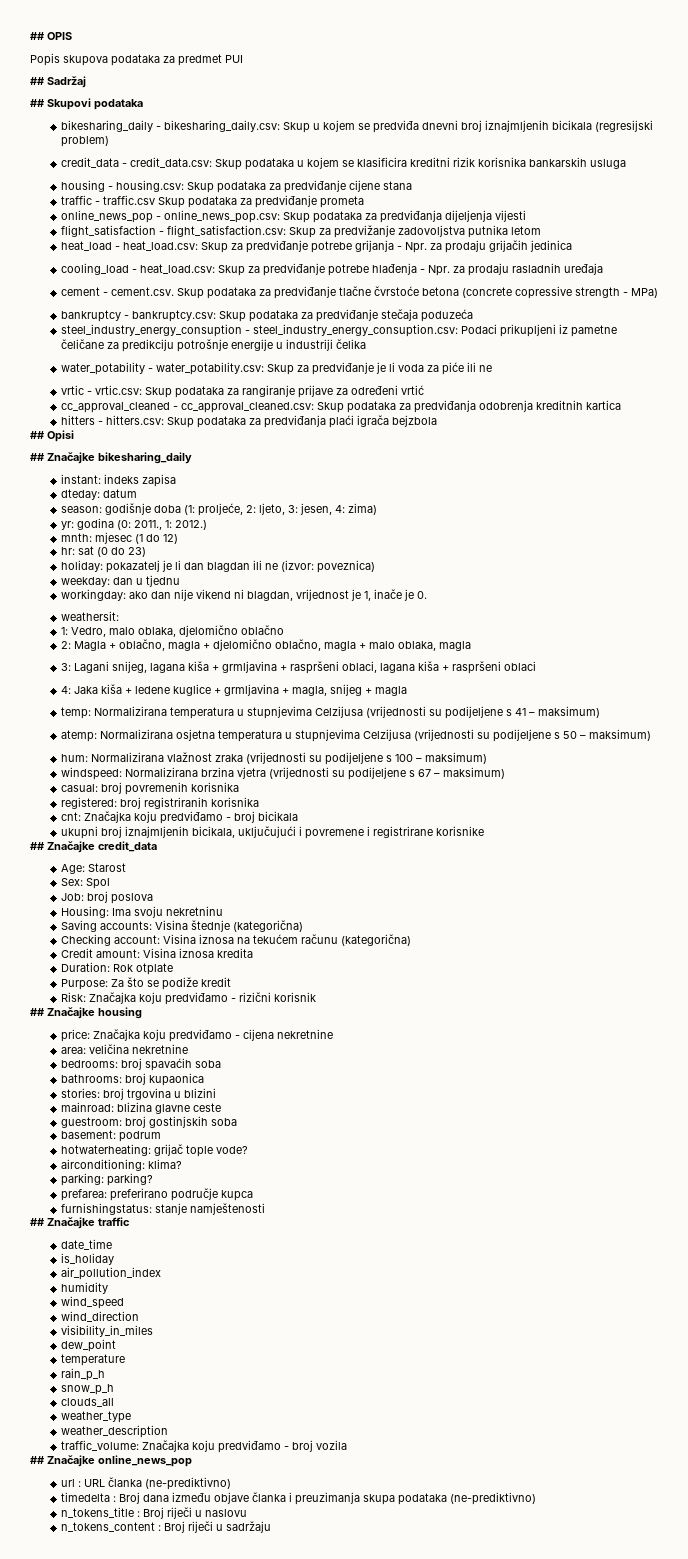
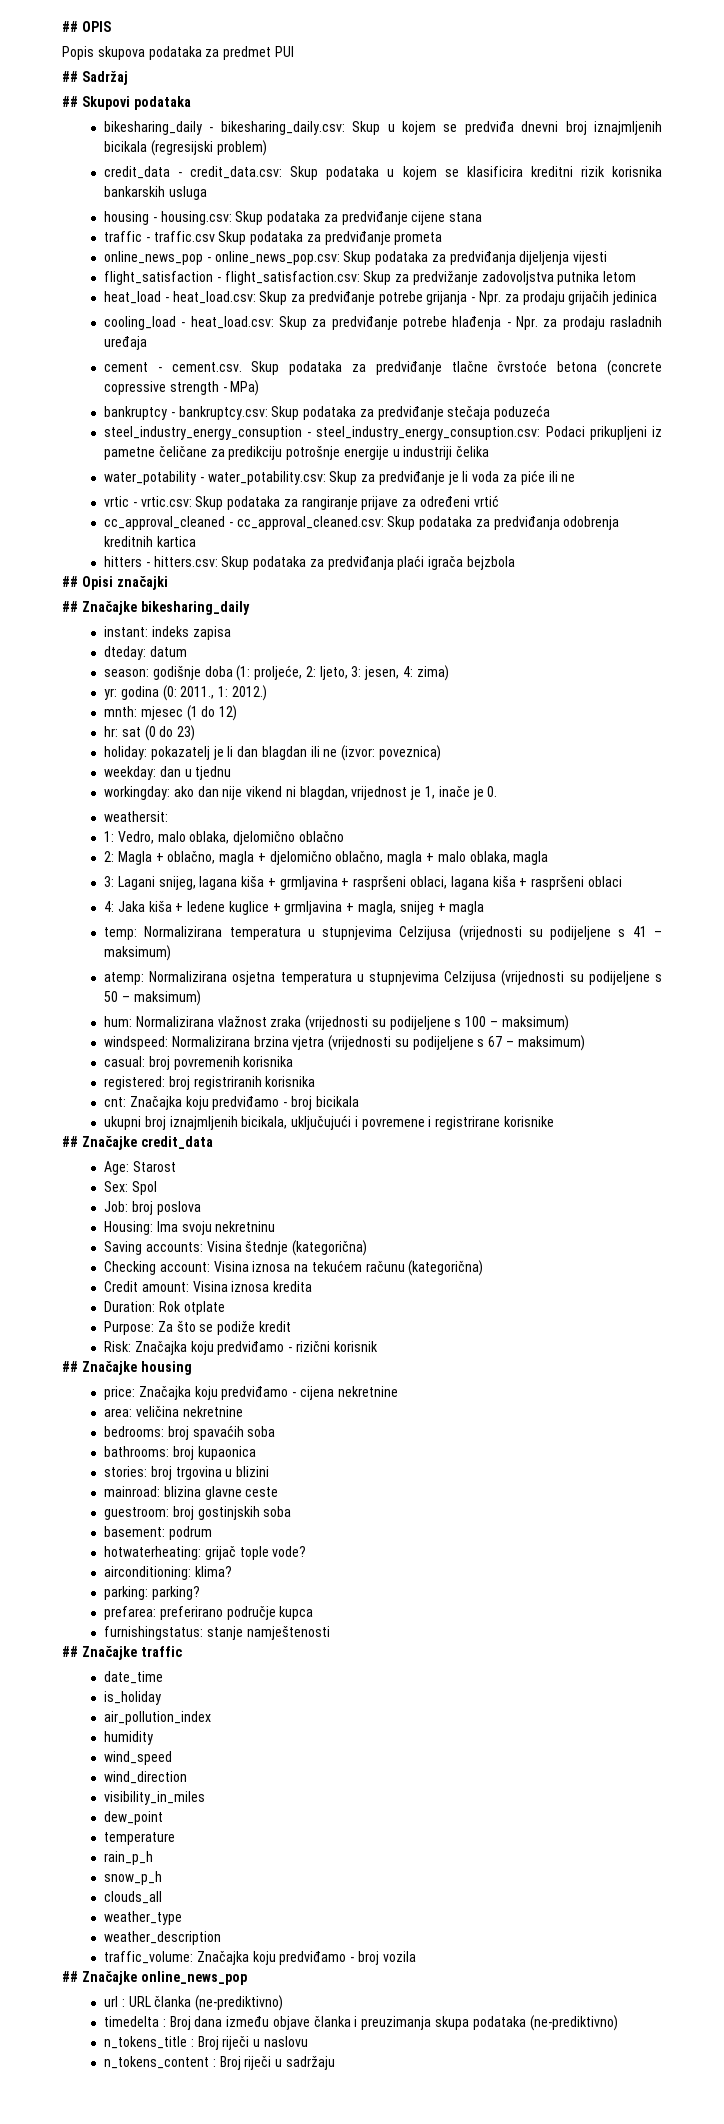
- ## Opisi
+ ## Opisi značajki

